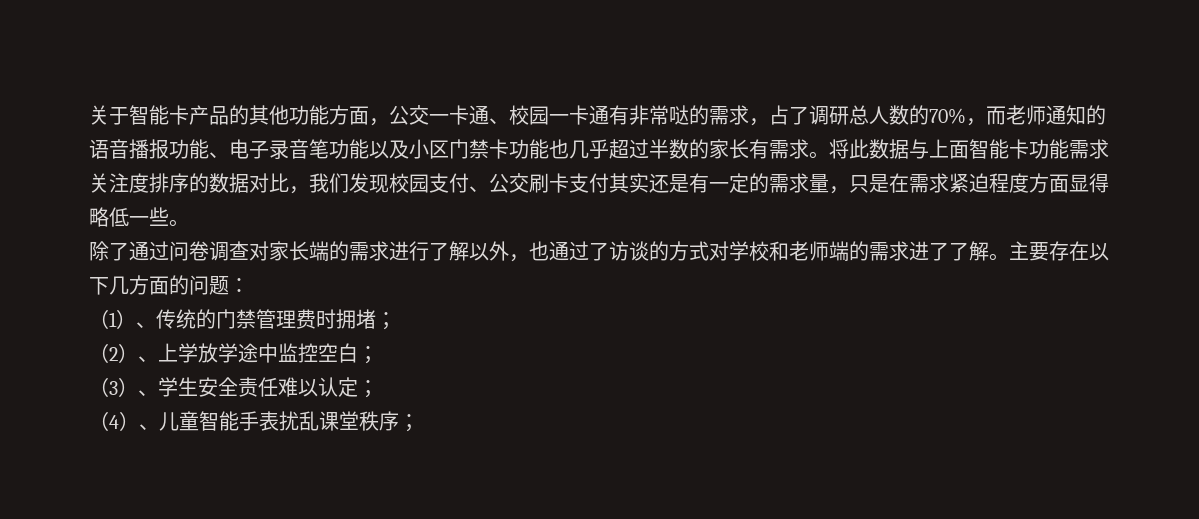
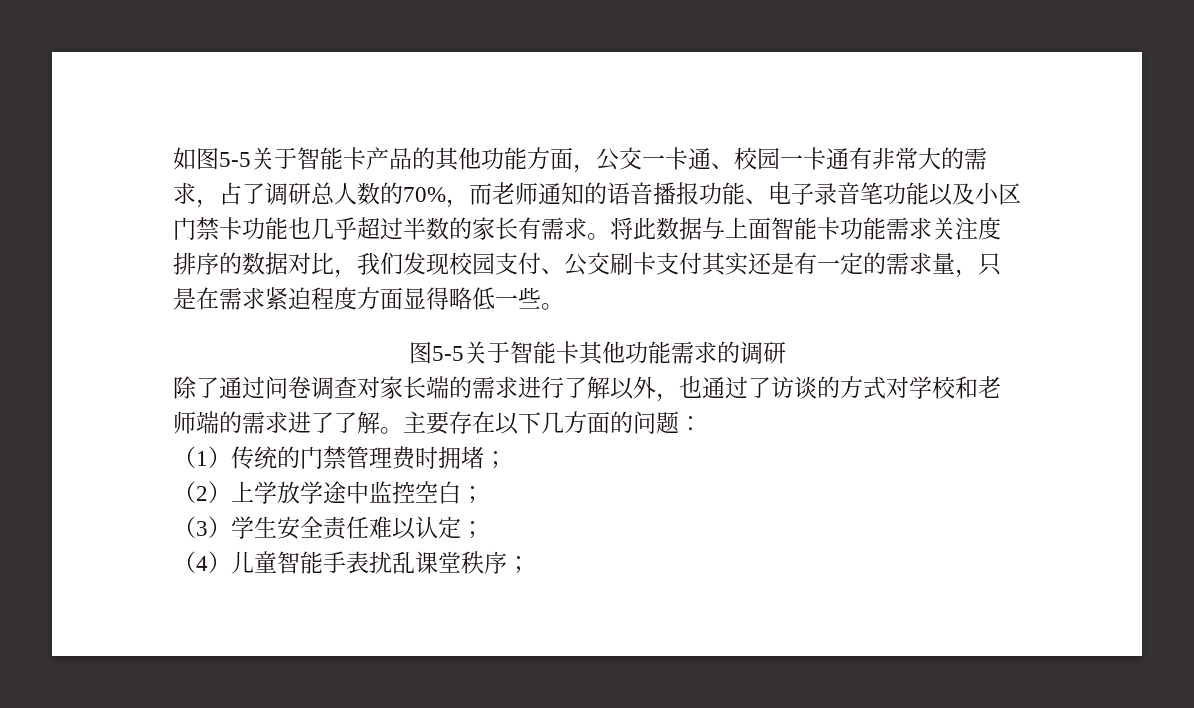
- 关于智能卡产品的其他功能方面，公交一卡通、校园一卡通有非常哒的需求，占了调研总人数的70%，而老师通知的语音播报功能、电子录音笔功能以及小区门禁卡功能也几乎超过半数的家长有需求。
+ 如图5-5关于智能卡产品的其他功能方面，公交一卡通、校园一卡通有非常大的需求，占了调研总人数的70%，而老师通知的语音播报功能、电子录音笔功能以及小区门禁卡功能也几乎超过半数的家长有需求。
+ 图5-5关于智能卡其他功能需求的调研
- （1）、传统的门禁管理费时拥堵；
+ （1）传统的门禁管理费时拥堵；
- （2）、上学放学途中监控空白；
+ （2）上学放学途中监控空白；
- （3）、学生安全责任难以认定；
+ （3）学生安全责任难以认定；
- （4）、儿童智能手表扰乱课堂秩序；
+ （4）儿童智能手表扰乱课堂秩序；

